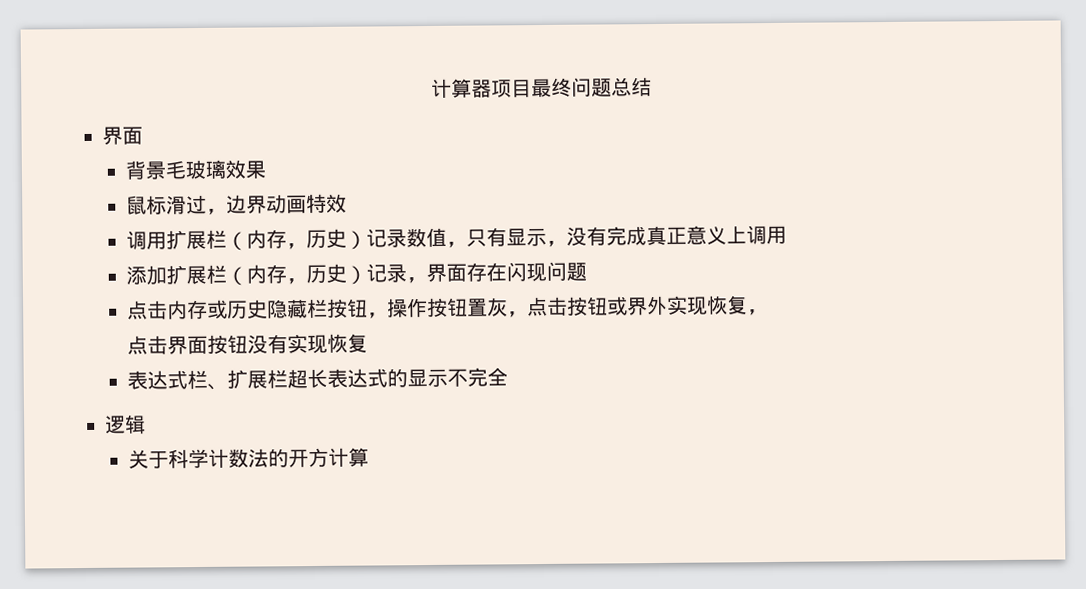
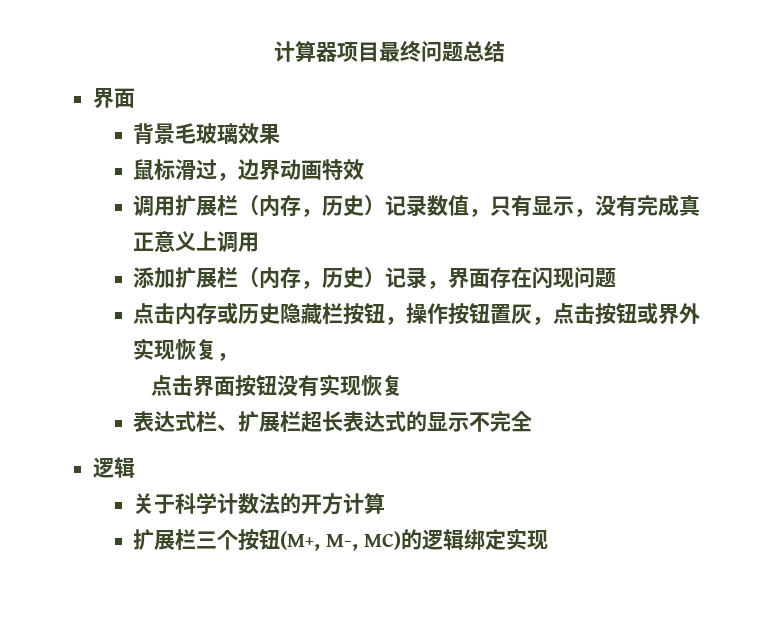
+ 扩展栏三个按钮(M+, M-, MC)的逻辑绑定实现

